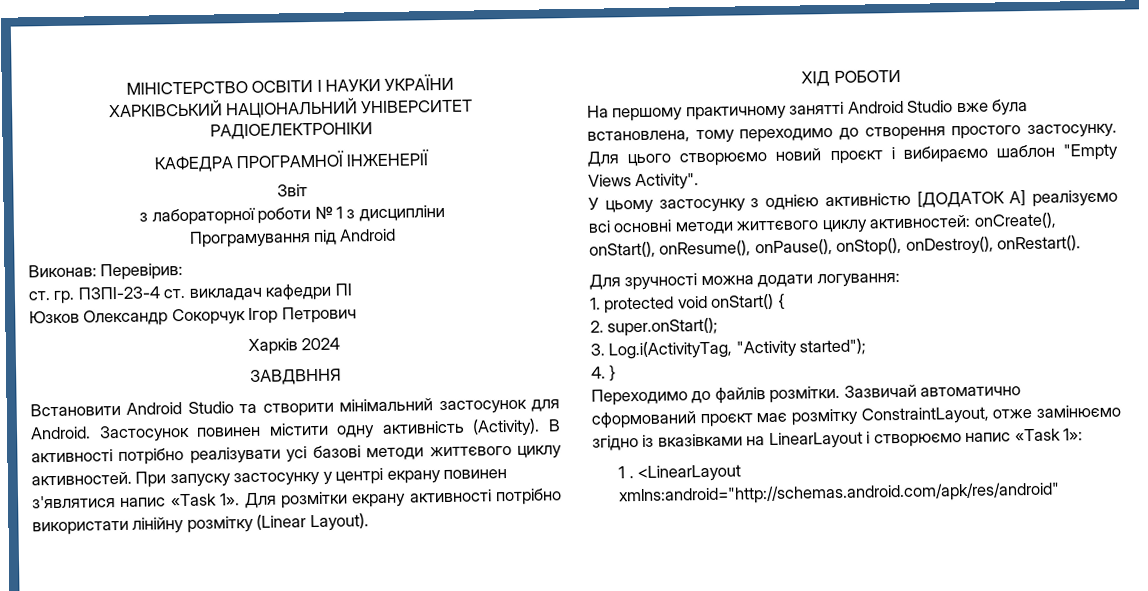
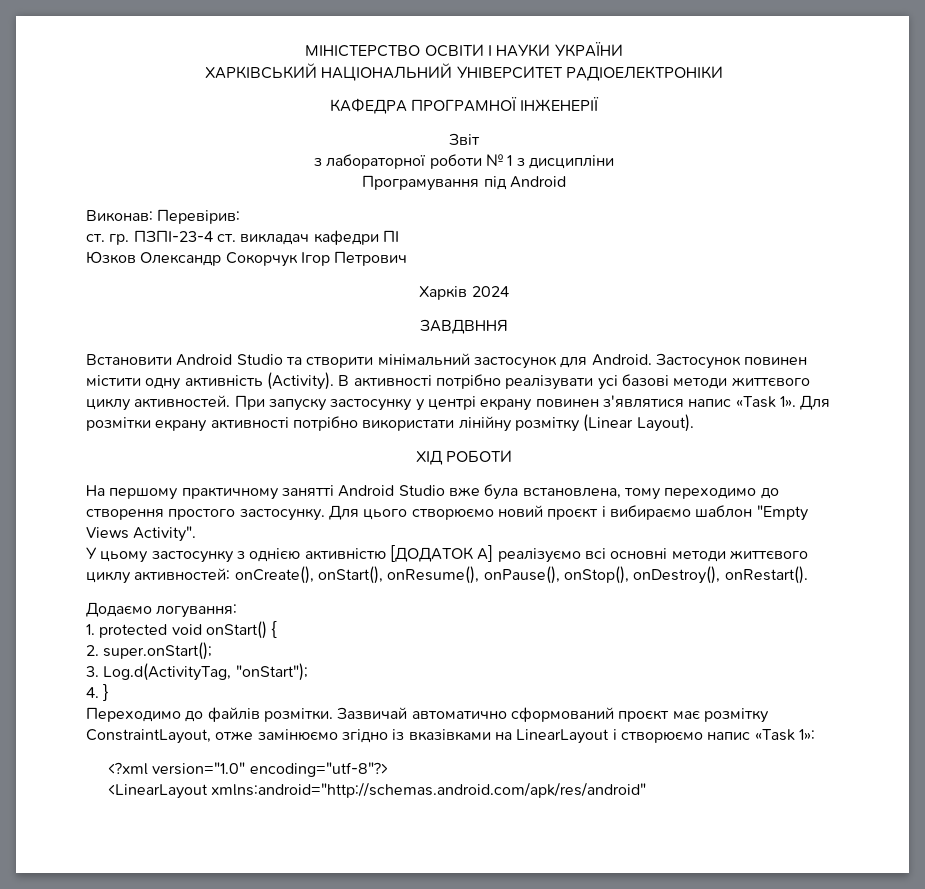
- Для зручності можна додати логування:
+ Додаємо логування:
- 3. Log.i(ActivityTag, "Activity started");
+ 3. Log.d(ActivityTag, "onStart");
- 1 . <LinearLayout xmlns:android="http://schemas.android.com/apk/res/android"
+ <?xml version="1.0" encoding="utf-8"?>
+ <LinearLayout xmlns:android="http://schemas.android.com/apk/res/android"

